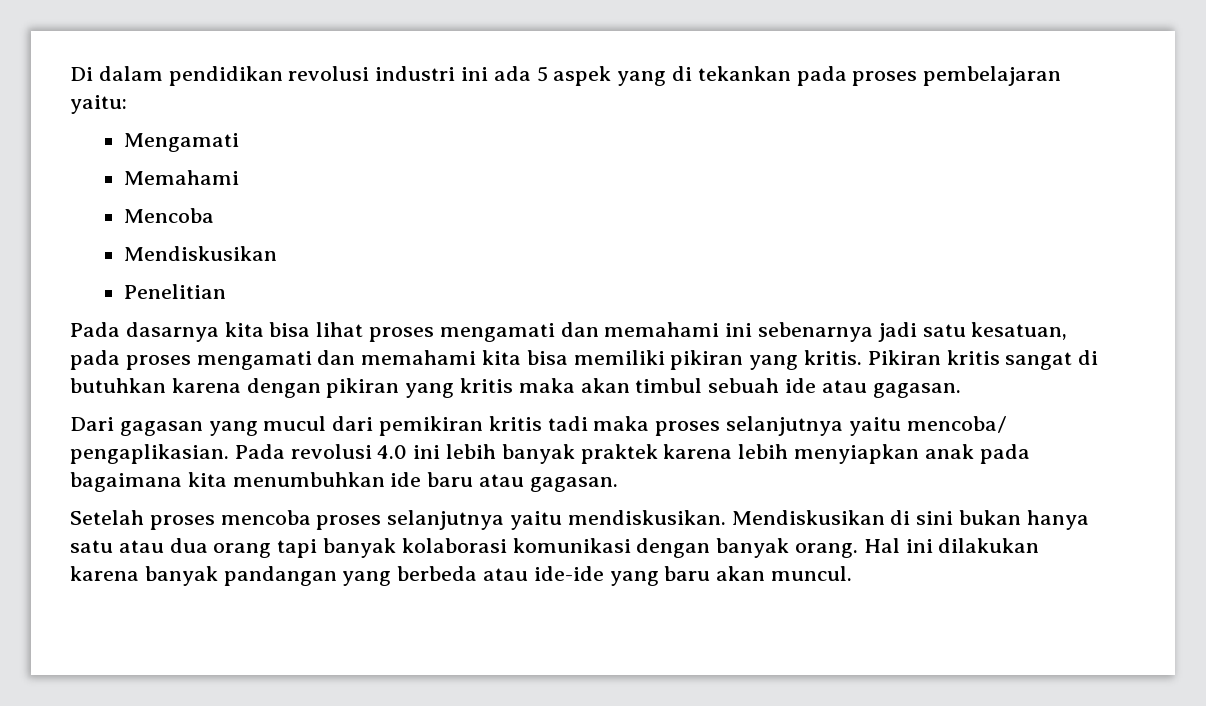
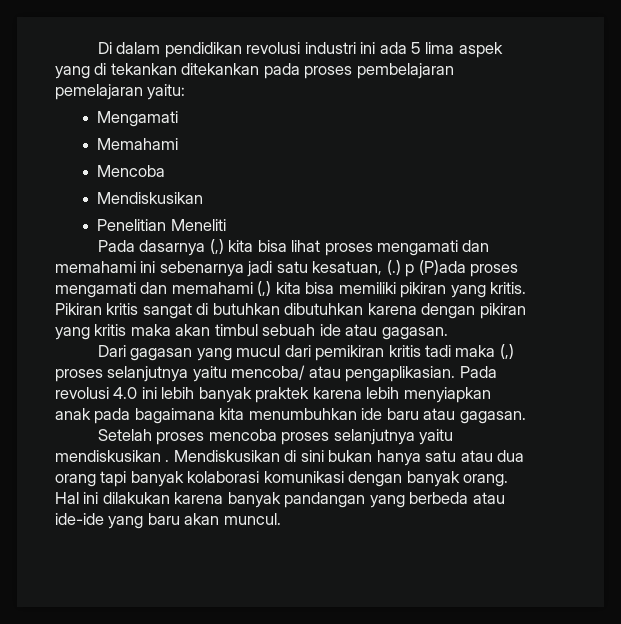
- Di dalam pendidikan revolusi industri ini ada 5 aspek yang di tekankan pada proses pembelajaran yaitu:
+ Di dalam pendidikan revolusi industri ini ada 5 lima aspek yang di tekankan ditekankan pada proses pembelajaran pemelajaran yaitu:
- Penelitian
+ Penelitian Meneliti
- Pada dasarnya kita bisa lihat proses mengamati dan memahami ini sebenarnya jadi satu kesatuan, pada proses mengamati dan memahami kita bisa memiliki pikiran yang kritis.
+ Pada dasarnya (,) kita bisa lihat proses mengamati dan memahami ini sebenarnya jadi satu kesatuan, (.) p (P)ada proses mengamati dan memahami (,) kita bisa memiliki pikiran yang kritis.
- Pikiran kritis sangat di butuhkan karena dengan pikiran yang kritis maka akan timbul sebuah ide atau gagasan.
+ Pikiran kritis sangat di butuhkan dibutuhkan karena dengan pikiran yang kritis maka akan timbul sebuah ide atau gagasan.
- Dari gagasan yang mucul dari pemikiran kritis tadi maka proses selanjutnya yaitu mencoba/ pengaplikasian.
+ Dari gagasan yang mucul dari pemikiran kritis tadi maka (,) proses selanjutnya yaitu mencoba/ atau pengaplikasian.
- Setelah proses mencoba proses selanjutnya yaitu mendiskusikan.
+ Setelah proses mencoba proses selanjutnya yaitu mendiskusikan .

